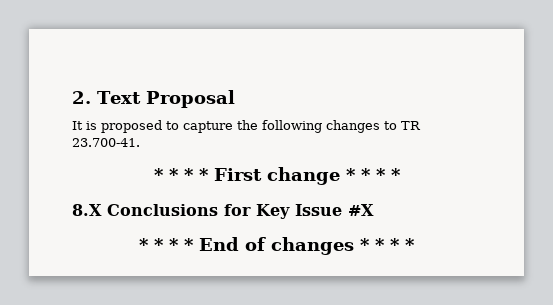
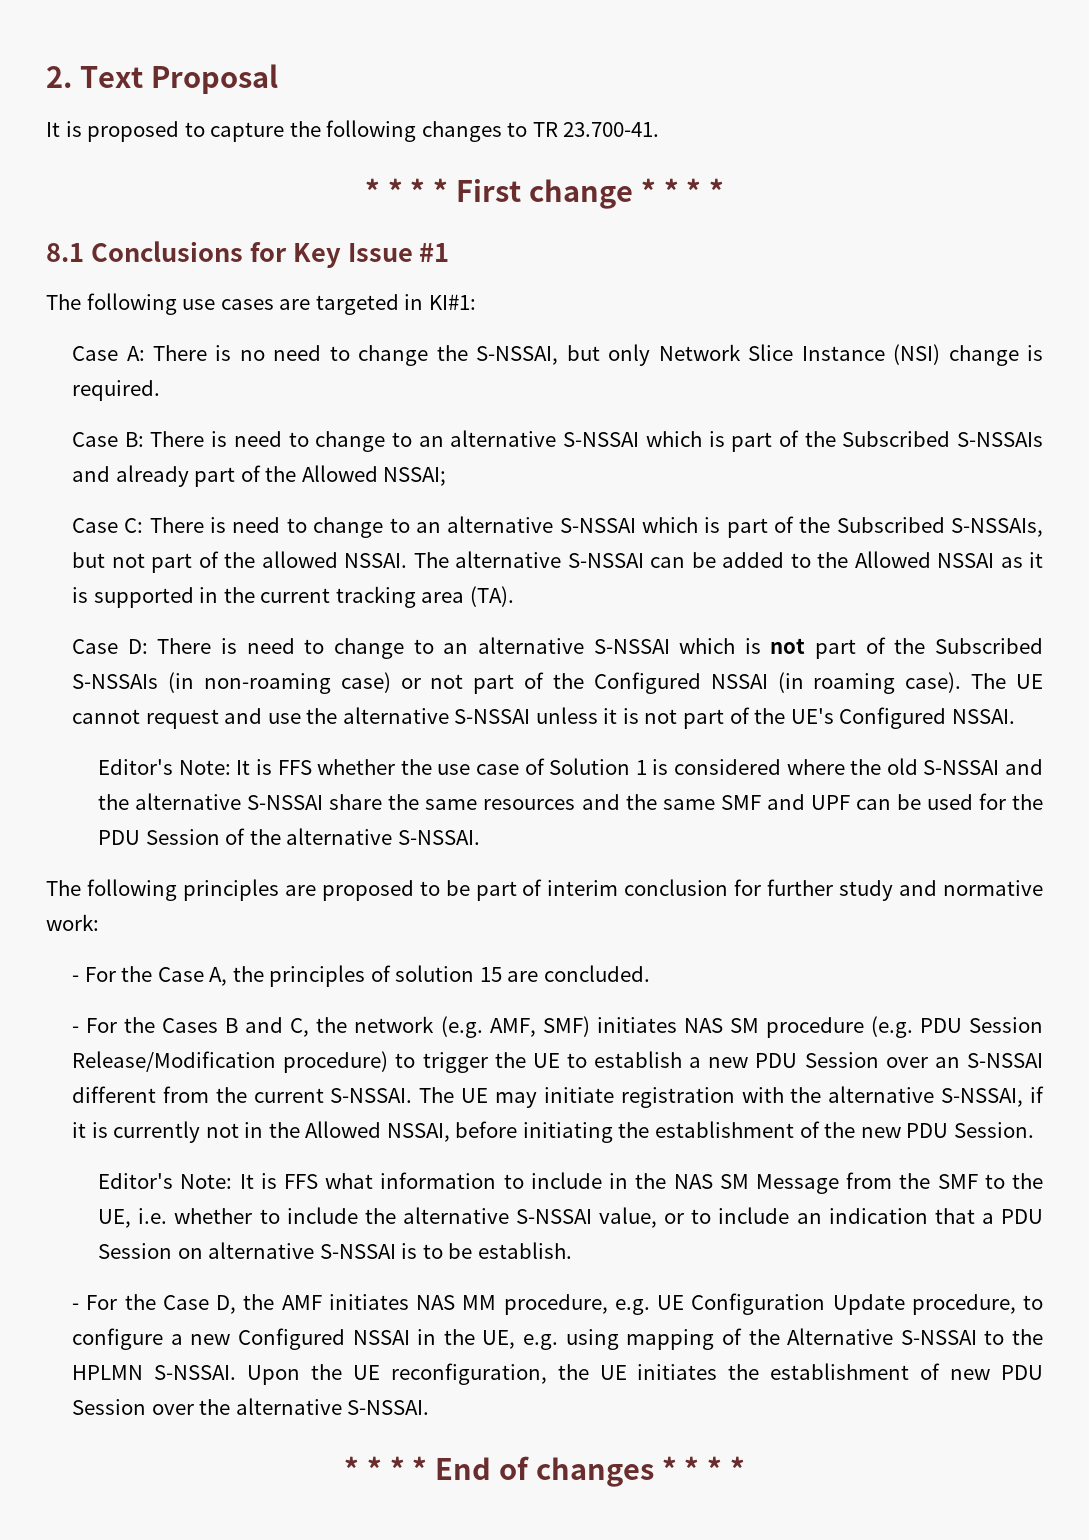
- 8.X Conclusions for Key Issue #X
+ 8.1 Conclusions for Key Issue #1
+ The following use cases are targeted in KI#1:
+ Case A: There is no need to change the S-NSSAI, but only Network Slice Instance (NSI) change is required.
+ Case B: There is need to change to an alternative S-NSSAI which is part of the Subscribed S-NSSAIs and already part of the Allowed NSSAI;
+ Case C: There is need to change to an alternative S-NSSAI which is part of the Subscribed S-NSSAIs, but not part of the allowed NSSAI. The alternative S-NSSAI can be added to the Allowed NSSAI as it is supported in the current tracking area (TA).
+ Case D: There is need to change to an alternative S-NSSAI which is not part of the Subscribed S-NSSAIs (in non-roaming case) or not part of the Configured NSSAI (in roaming case). The UE cannot request and use the alternative S-NSSAI unless it is not part of the UE's Configured NSSAI.
+ Editor's Note: It is FFS whether the use case of Solution 1 is considered where the old S-NSSAI and the alternative S-NSSAI share the same resources and the same SMF and UPF can be used for the PDU Session of the alternative S-NSSAI.
+ The following principles are proposed to be part of interim conclusion for further study and normative work:
+ - For the Case A, the principles of solution 15 are concluded.
+ - For the Cases B and C, the network (e.g. AMF, SMF) initiates NAS SM procedure (e.g. PDU Session Release/Modification procedure) to trigger the UE to establish a new PDU Session over an S-NSSAI different from the current S-NSSAI. The UE may initiate registration with the alternative S-NSSAI, if it is currently not in the Allowed NSSAI, before initiating the establishment of the new PDU Session.
+ Editor's Note: It is FFS what information to include in the NAS SM Message from the SMF to the UE, i.e. whether to include the alternative S-NSSAI value, or to include an indication that a PDU Session on alternative S-NSSAI is to be establish.
+ - For the Case D, the AMF initiates NAS MM procedure, e.g. UE Configuration Update procedure, to configure a new Configured NSSAI in the UE, e.g. using mapping of the Alternative S-NSSAI to the HPLMN S-NSSAI. Upon the UE reconfiguration, the UE initiates the establishment of new PDU Session over the alternative S-NSSAI.

